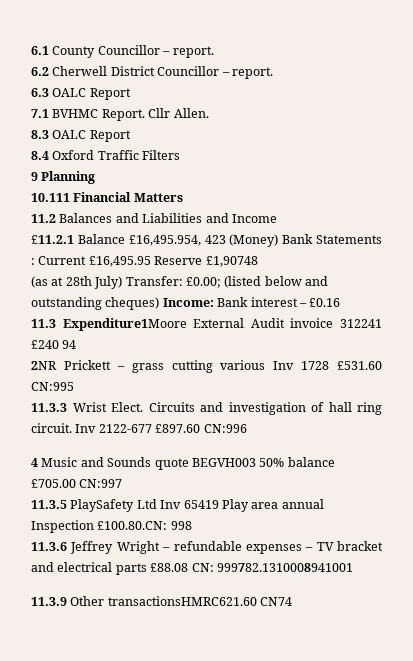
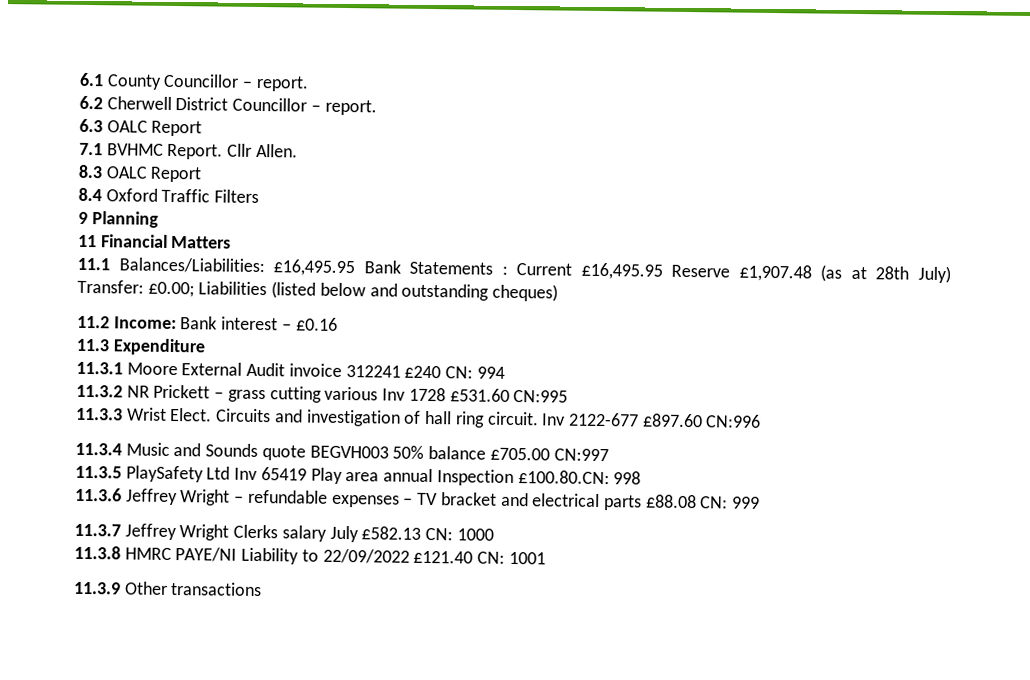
- 10.111 Financial Matters
+ 11 Financial Matters
- 11.2 Balances and Liabilities and Income
- £11.2.1 Balance £16,495.954, 423 (Money) Bank Statements : Current £16,495.95 Reserve £1,90748
- (as at 28th July) Transfer: £0.00; (listed below and outstanding cheques) Income: Bank interest – £0.16
+ 11.1 Balances/Liabilities: £16,495.95 Bank Statements : Current £16,495.95 Reserve £1,907.48 (as at 28th July) Transfer: £0.00; Liabilities (listed below and outstanding cheques)
+ 11.2 Income: Bank interest – £0.16
- 11.3 Expenditure1Moore External Audit invoice 312241 £240 94
- 2NR Prickett – grass cutting various Inv 1728 £531.60 CN:995
+ 11.3 Expenditure
+ 11.3.1 Moore External Audit invoice 312241 £240 CN: 994
+ 11.3.2 NR Prickett – grass cutting various Inv 1728 £531.60 CN:995
- 4 Music and Sounds quote BEGVH003 50% balance £705.00 CN:997
+ 11.3.4 Music and Sounds quote BEGVH003 50% balance £705.00 CN:997
- 11.3.6 Jeffrey Wright – refundable expenses – TV bracket and electrical parts £88.08 CN: 999782.1310008941001
+ 11.3.6 Jeffrey Wright – refundable expenses – TV bracket and electrical parts £88.08 CN: 999
+ 11.3.7 Jeffrey Wright Clerks salary July £582.13 CN: 1000
+ 11.3.8 HMRC PAYE/NI Liability to 22/09/2022 £121.40 CN: 1001
- 11.3.9 Other transactionsHMRC621.60 CN74
+ 11.3.9 Other transactions

